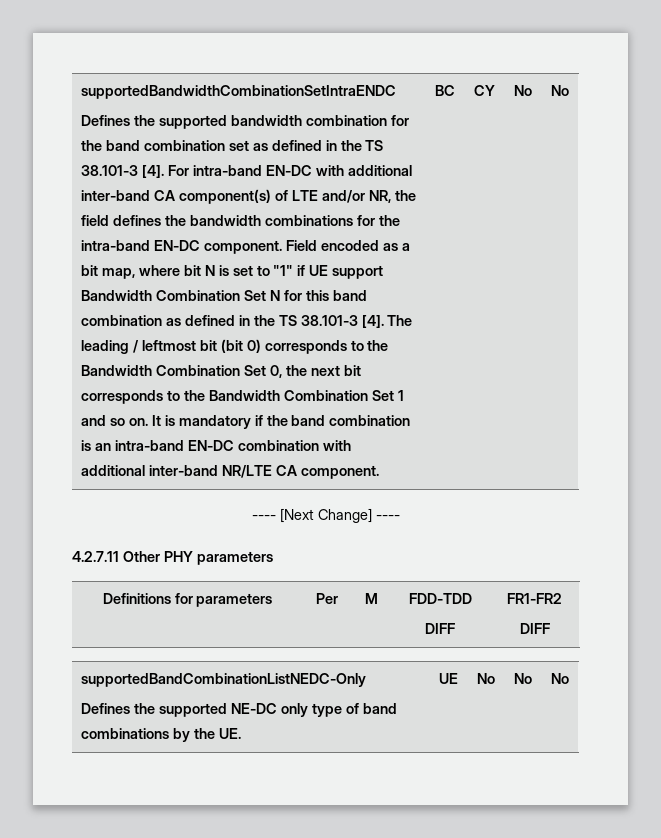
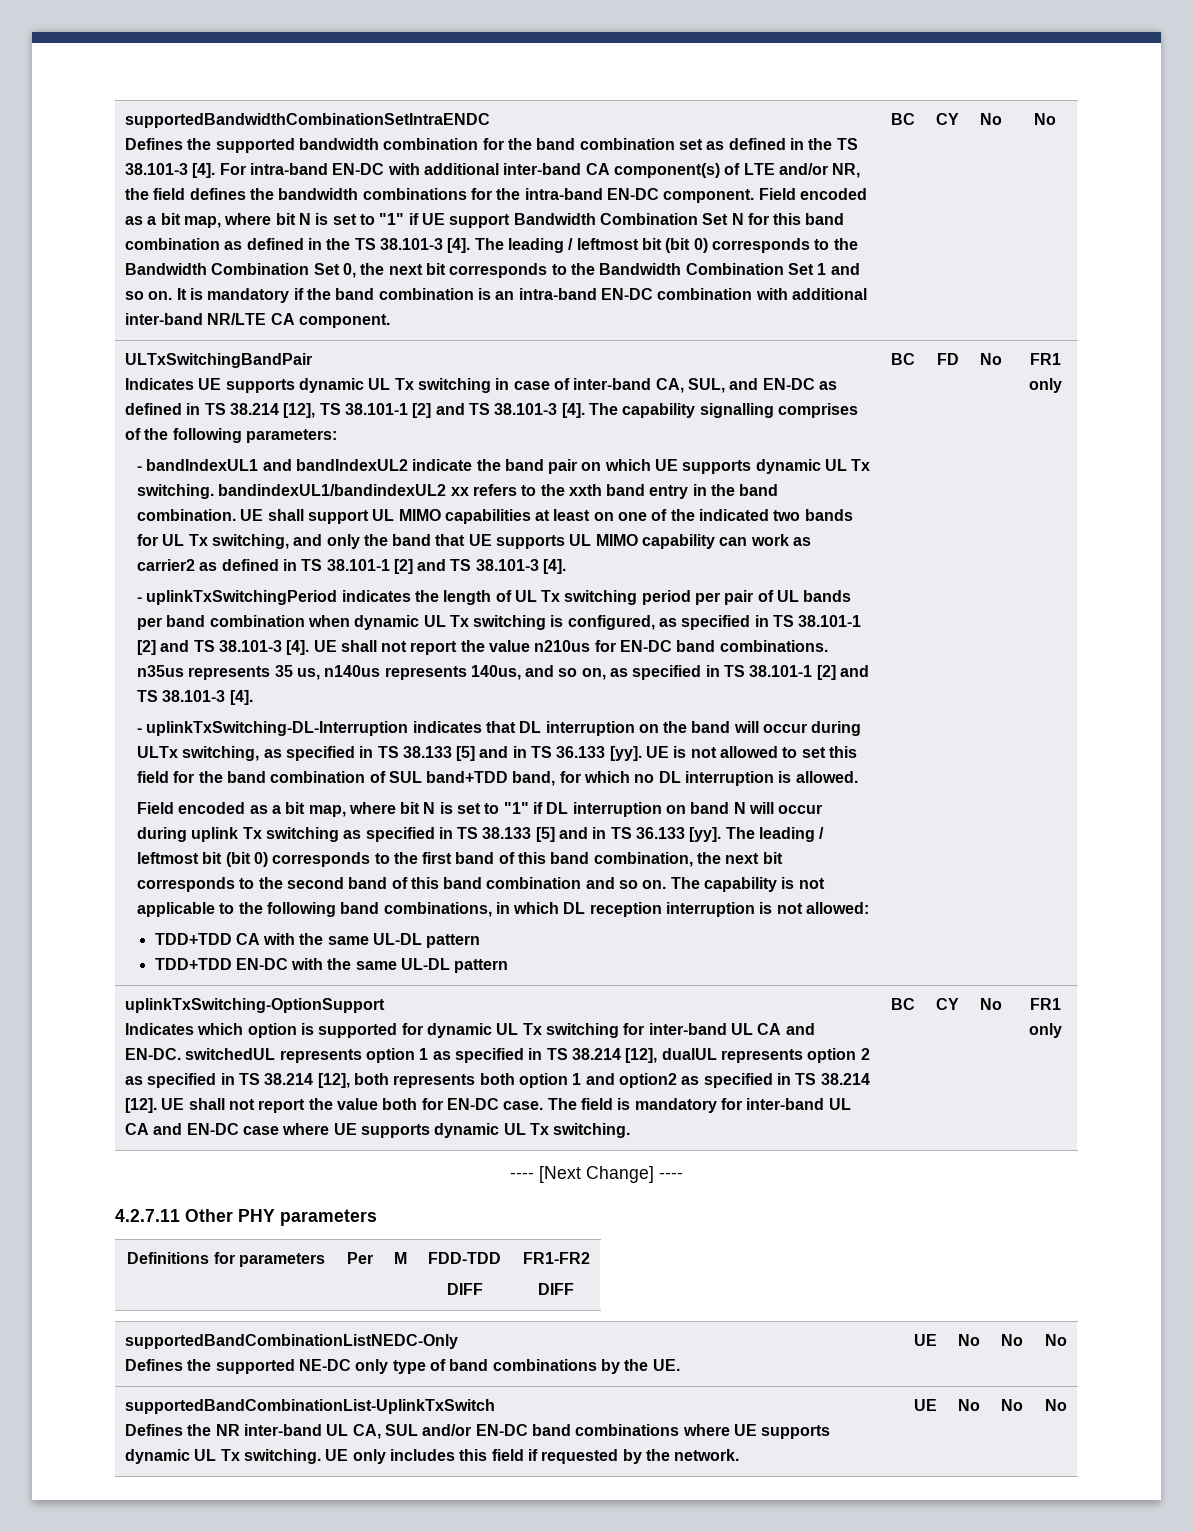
+ ULTxSwitchingBandPair
+ Indicates UE supports dynamic UL Tx switching in case of inter-band CA, SUL, and EN-DC as defined in TS 38.214 [12], TS 38.101-1 [2] and TS 38.101-3 [4]. The capability signalling comprises of the following parameters:
+ - bandIndexUL1 and bandIndexUL2 indicate the band pair on which UE supports dynamic UL Tx switching. bandindexUL1/bandindexUL2 xx refers to the xxth band entry in the band combination. UE shall support UL MIMO capabilities at least on one of the indicated two bands for UL Tx switching, and only the band that UE supports UL MIMO capability can work as carrier2 as defined in TS 38.101-1 [2] and TS 38.101-3 [4].
+ - uplinkTxSwitchingPeriod indicates the length of UL Tx switching period per pair of UL bands per band combination when dynamic UL Tx switching is configured, as specified in TS 38.101-1 [2] and TS 38.101-3 [4]. UE shall not report the value n210us for EN-DC band combinations. n35us represents 35 us, n140us represents 140us, and so on, as specified in TS 38.101-1 [2] and TS 38.101-3 [4].
+ - uplinkTxSwitching-DL-Interruption indicates that DL interruption on the band will occur during ULTx switching, as specified in TS 38.133 [5] and in TS 36.133 [yy]. UE is not allowed to set this field for the band combination of SUL band+TDD band, for which no DL interruption is allowed.
+ Field encoded as a bit map, where bit N is set to "1" if DL interruption on band N will occur during uplink Tx switching as specified in TS 38.133 [5] and in TS 36.133 [yy]. The leading / leftmost bit (bit 0) corresponds to the first band of this band combination, the next bit corresponds to the second band of this band combination and so on. The capability is not applicable to the following band combinations, in which DL reception interruption is not allowed:
+ TDD+TDD CA with the same UL-DL pattern
+ TDD+TDD EN-DC with the same UL-DL pattern | BC | FD | No | FR1 only
+ uplinkTxSwitching-OptionSupport
+ Indicates which option is supported for dynamic UL Tx switching for inter-band UL CA and EN-DC. switchedUL represents option 1 as specified in TS 38.214 [12], dualUL represents option 2 as specified in TS 38.214 [12], both represents both option 1 and option2 as specified in TS 38.214 [12]. UE shall not report the value both for EN-DC case. The field is mandatory for inter-band UL CA and EN-DC case where UE supports dynamic UL Tx switching. | BC | CY | No | FR1 only
+ supportedBandCombinationList-UplinkTxSwitch
+ Defines the NR inter-band UL CA, SUL and/or EN-DC band combinations where UE supports dynamic UL Tx switching. UE only includes this field if requested by the network. | UE | No | No | No

